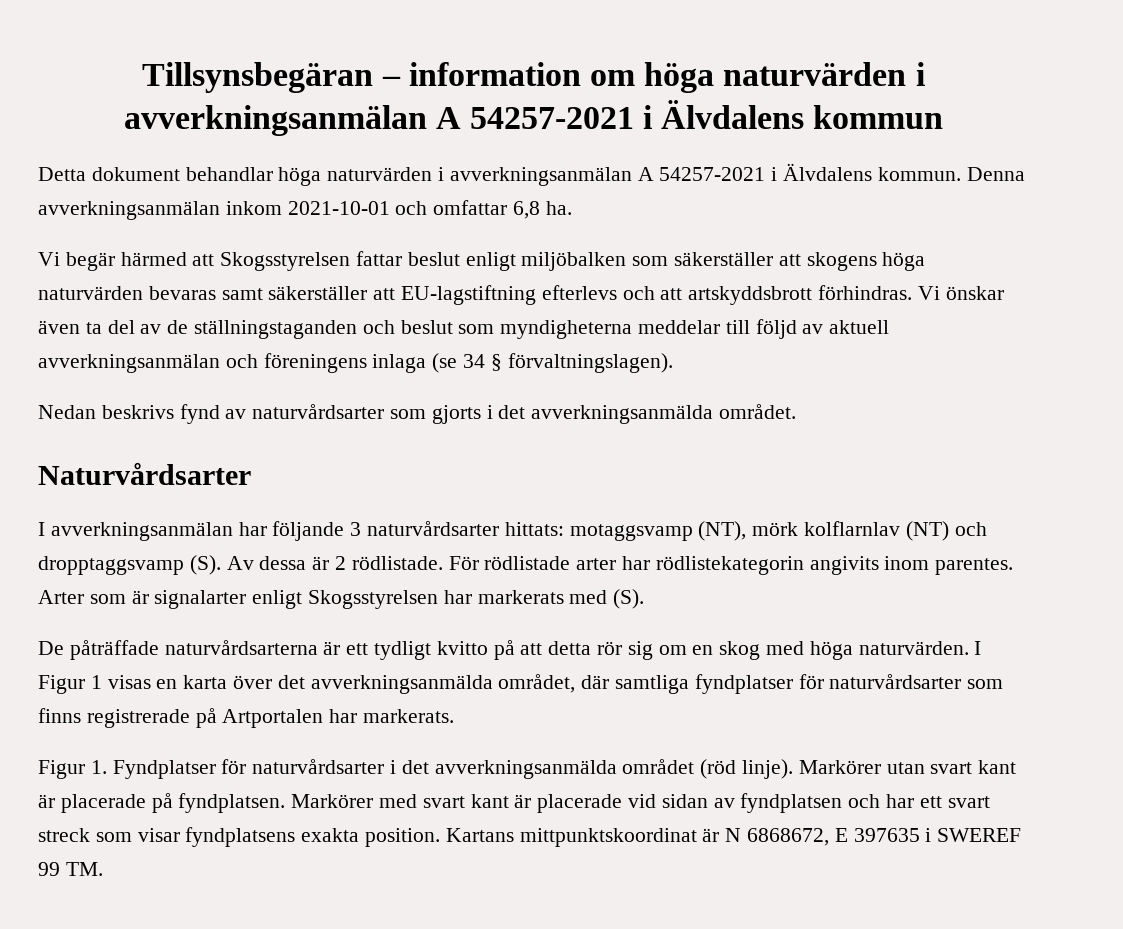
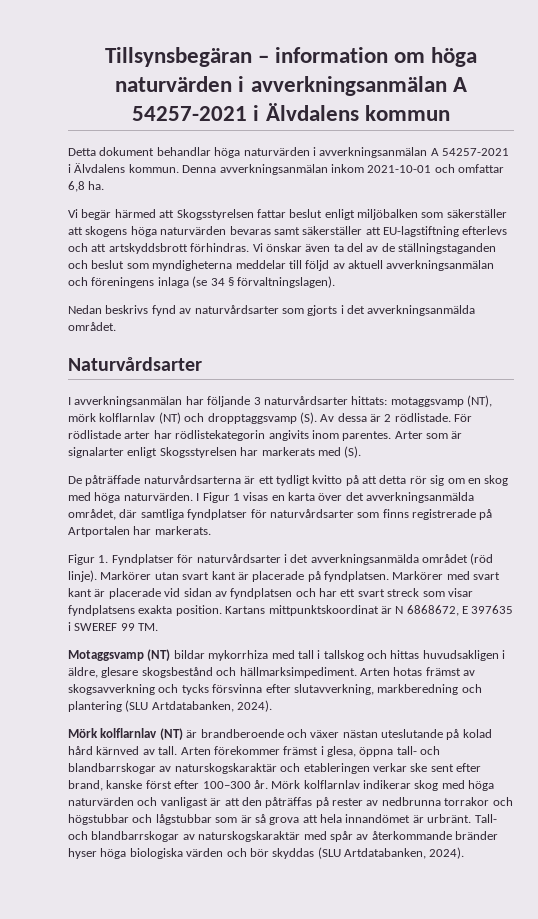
+ Motaggsvamp (NT) bildar mykorrhiza med tall i tallskog och hittas huvudsakligen i äldre, glesare skogsbestånd och hällmarksimpediment. Arten hotas främst av skogsavverkning och tycks försvinna efter slutavverkning, markberedning och plantering (SLU Artdatabanken, 2024).
+ Mörk kolflarnlav (NT) är brandberoende och växer nästan uteslutande på kolad hård kärnved av tall. Arten förekommer främst i glesa, öppna tall- och blandbarrskogar av naturskogskaraktär och etableringen verkar ske sent efter brand, kanske först efter 100–300 år. Mörk kolflarnlav indikerar skog med höga naturvärden och vanligast är att den påträffas på rester av nedbrunna torrakor och högstubbar och lågstubbar som är så grova att hela innandömet är urbränt. Tall- och blandbarrskogar av naturskogskaraktär med spår av återkommande bränder hyser höga biologiska värden och bör skyddas (SLU Artdatabanken, 2024).

